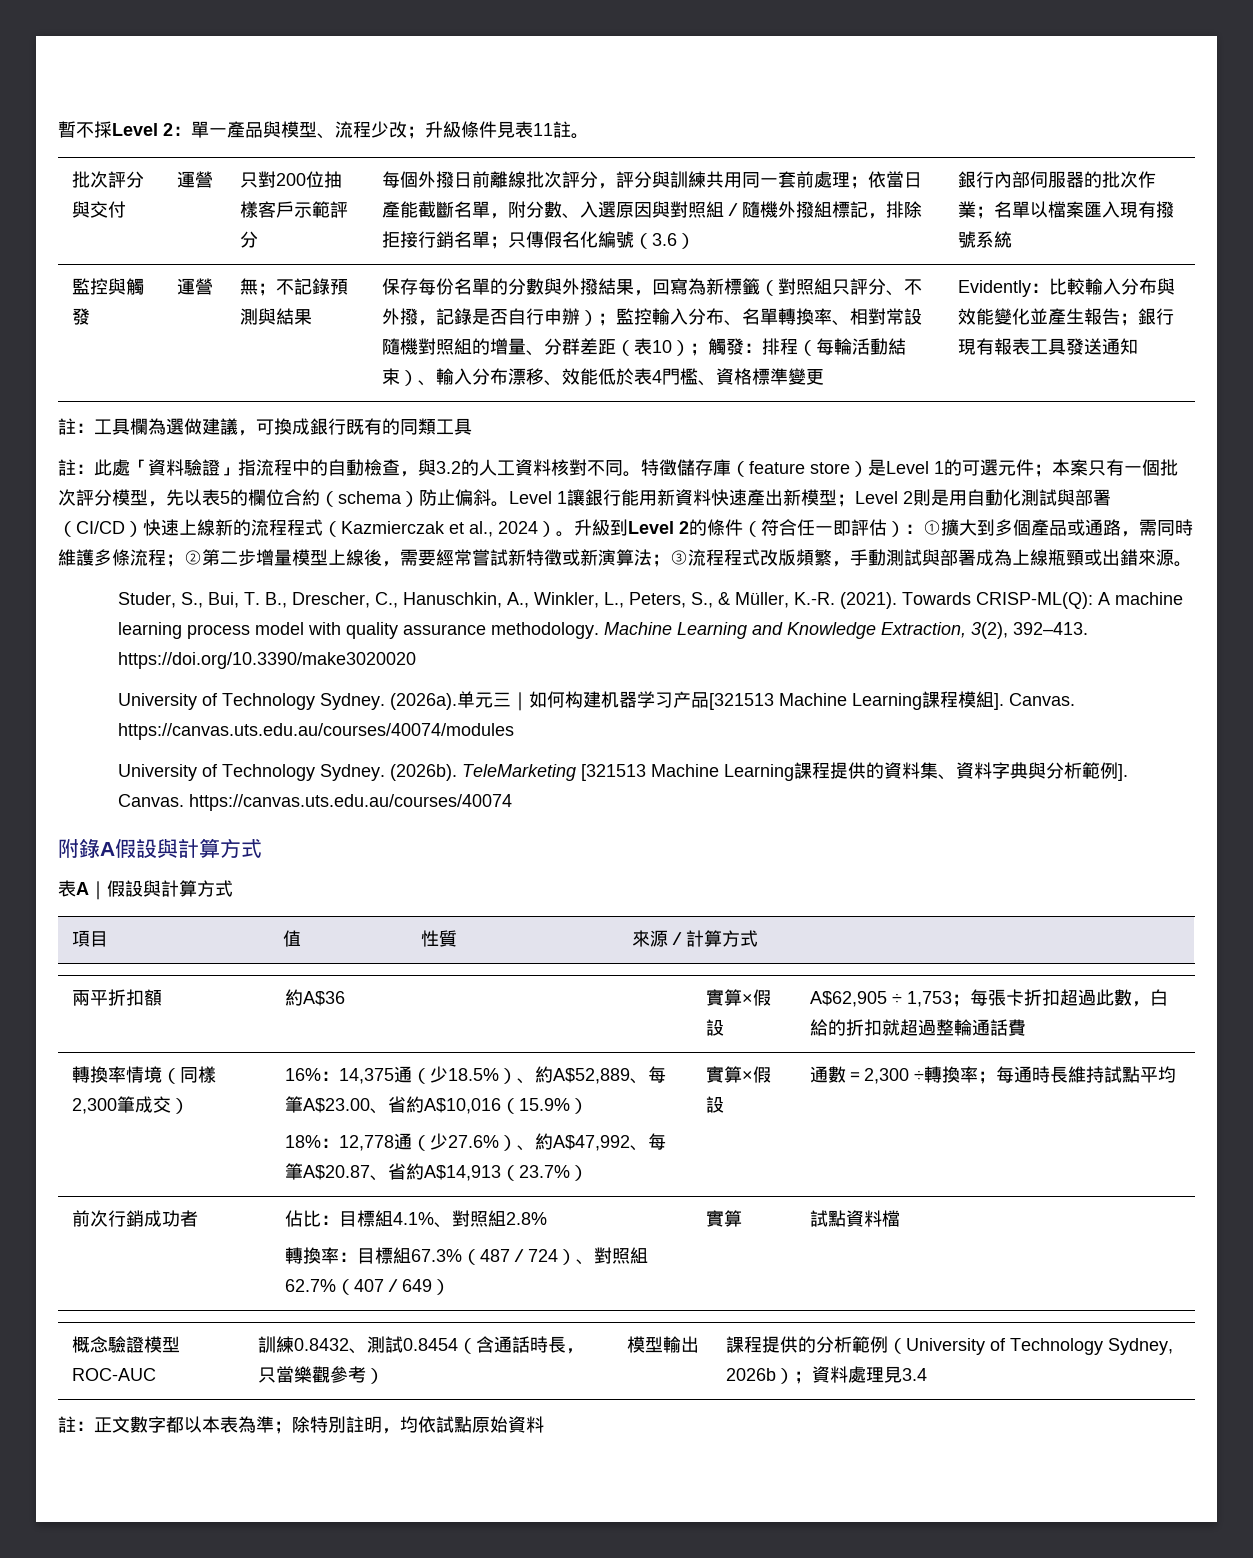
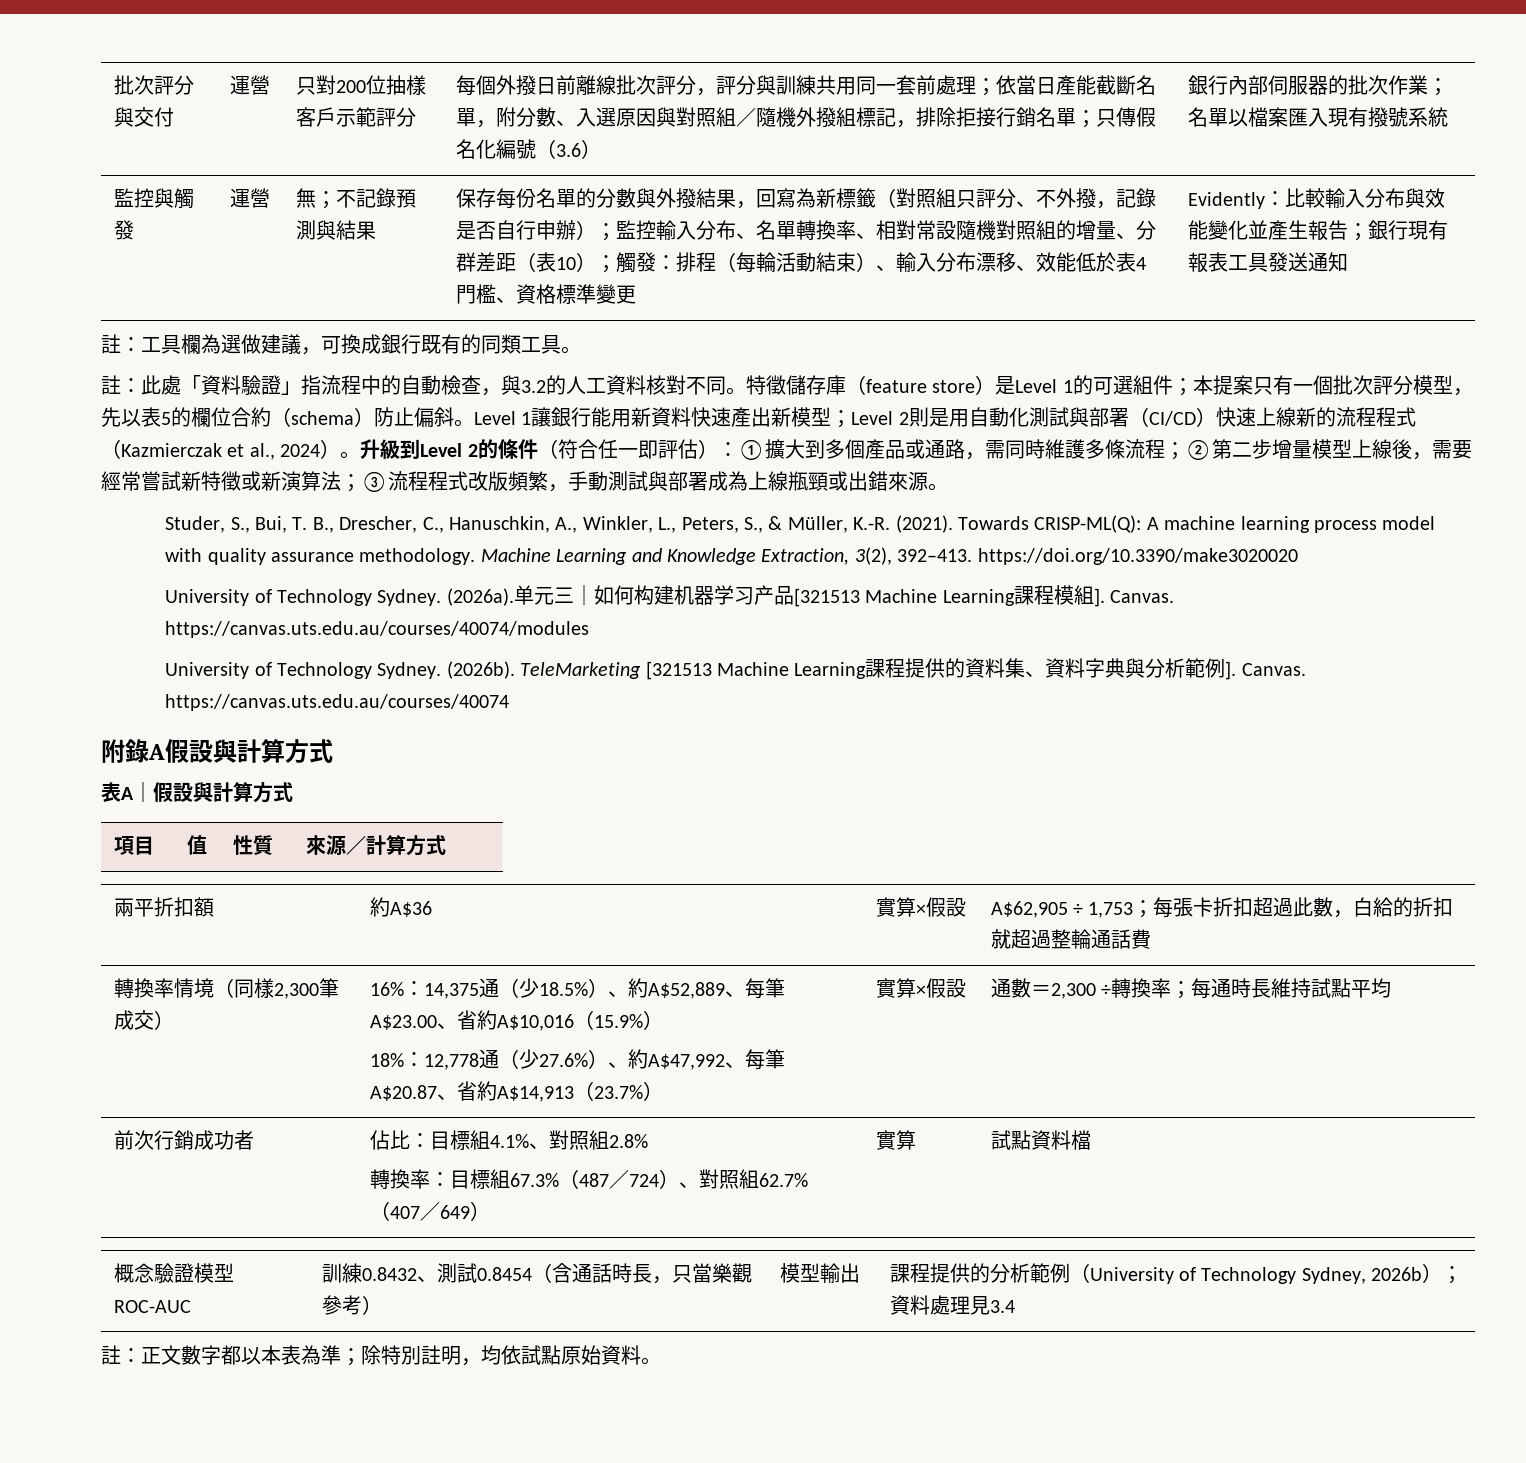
- 暫不採Level 2：單一產品與模型、流程少改；升級條件見表11註。
- 註：工具欄為選做建議，可換成銀行既有的同類工具
+ 註：工具欄為選做建議，可換成銀行既有的同類工具。
- 特徵儲存庫（feature store）是Level 1的可選元件；本案只有一個批次評分模型，先以表5的欄位合約（schema）防止偏斜。
+ 特徵儲存庫（feature store）是Level 1的可選組件；本提案只有一個批次評分模型，先以表5的欄位合約（schema）防止偏斜。
- 註：正文數字都以本表為準；除特別註明，均依試點原始資料
+ 註：正文數字都以本表為準；除特別註明，均依試點原始資料。

